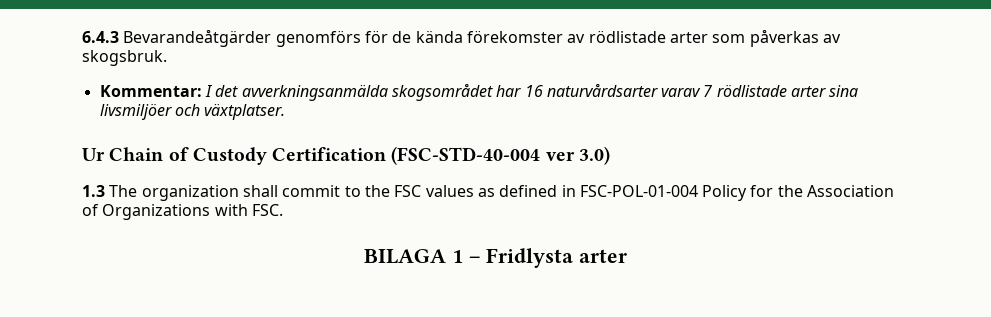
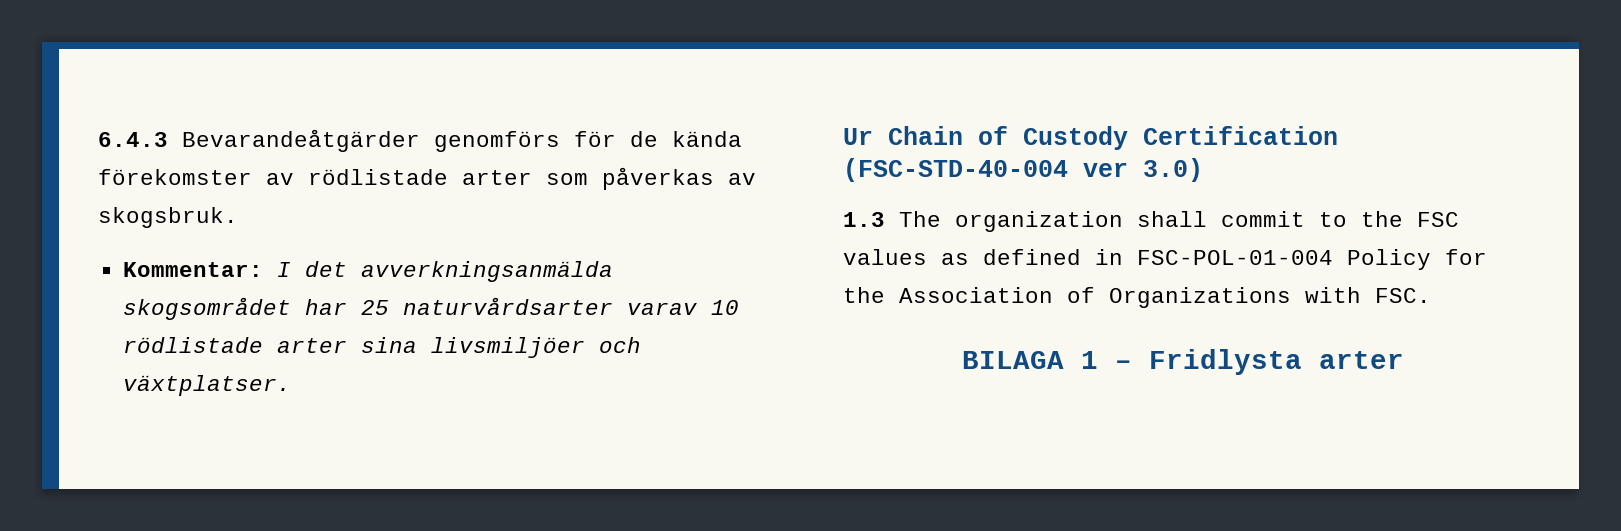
- Kommentar: I det avverkningsanmälda skogsområdet har 16 naturvårdsarter varav 7 rödlistade arter sina livsmiljöer och växtplatser.
+ Kommentar: I det avverkningsanmälda skogsområdet har 25 naturvårdsarter varav 10 rödlistade arter sina livsmiljöer och växtplatser.

